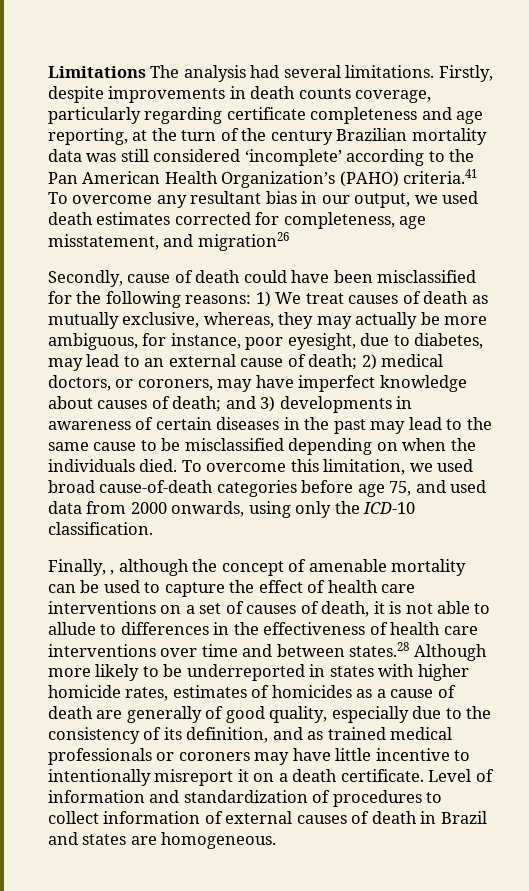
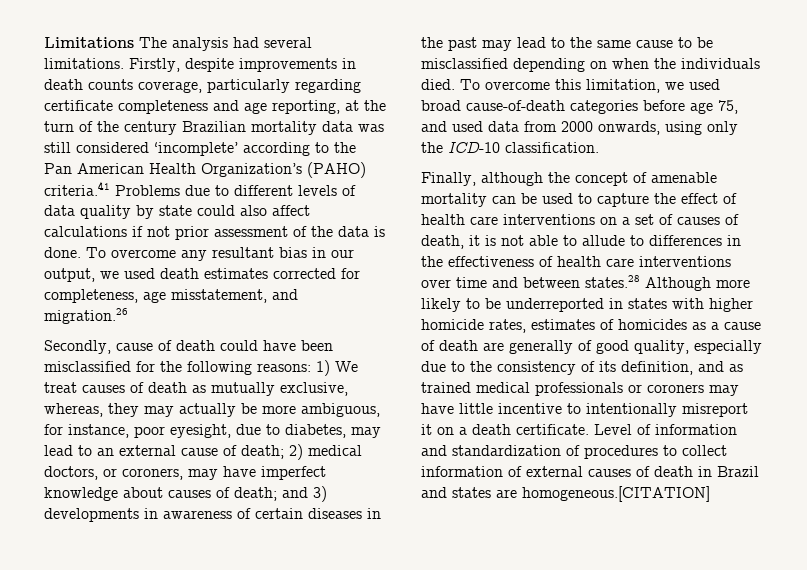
- Firstly, despite improvements in death counts coverage, particularly regarding certificate completeness and age reporting, at the turn of the century Brazilian mortality data was still considered ‘incomplete’ according to the Pan American Health Organization’s (PAHO) criteria.41 To overcome any resultant bias in our output, we used death estimates corrected for completeness, age misstatement, and migration26
+ Firstly, despite improvements in death counts coverage, particularly regarding certificate completeness and age reporting, at the turn of the century Brazilian mortality data was still considered ‘incomplete’ according to the Pan American Health Organization’s (PAHO) criteria.41 Problems due to different levels of data quality by state could also affect calculations if not prior assessment of the data is done. To overcome any resultant bias in our output, we used death estimates corrected for completeness, age misstatement, and migration.26
- Finally, , although the concept of amenable mortality can be used to capture the effect of health care interventions on a set of causes of death, it is not able to allude to differences in the effectiveness of health care interventions over time and between states.28 Although more likely to be underreported in states with higher homicide rates, estimates of homicides as a cause of death are generally of good quality, especially due to the consistency of its definition, and as trained medical professionals or coroners may have little incentive to intentionally misreport it on a death certificate.
+ Finally, although the concept of amenable mortality can be used to capture the effect of health care interventions on a set of causes of death, it is not able to allude to differences in the effectiveness of health care interventions over time and between states.28 Although more likely to be underreported in states with higher homicide rates, estimates of homicides as a cause of death are generally of good quality, especially due to the consistency of its definition, and as trained medical professionals or coroners may have little incentive to intentionally misreport it on a death certificate.
- Level of information and standardization of procedures to collect information of external causes of death in Brazil and states are homogeneous.
+ Level of information and standardization of procedures to collect information of external causes of death in Brazil and states are homogeneous.[CITATION]

